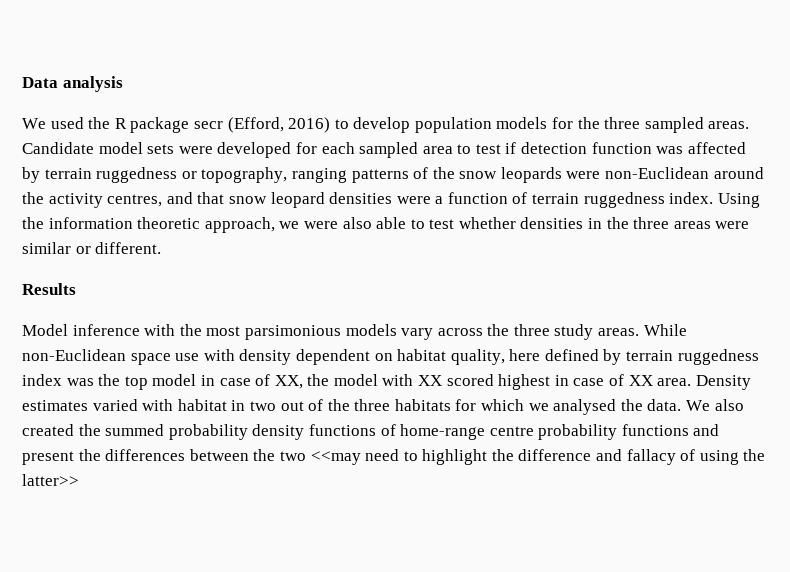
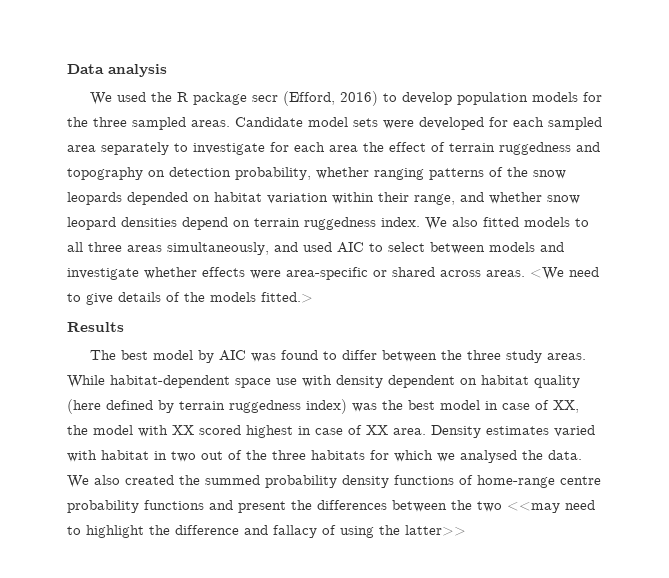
- Candidate model sets were developed for each sampled area to test if detection function was affected by terrain ruggedness or topography, ranging patterns of the snow leopards were non-Euclidean around the activity centres, and that snow leopard densities were a function of terrain ruggedness index. Using the information theoretic approach, we were also able to test whether densities in the three areas were similar or different.
+ Candidate model sets were developed for each sampled area separately to investigate for each area the effect of terrain ruggedness and topography on detection probability, whether ranging patterns of the snow leopards depended on habitat variation within their range, and whether snow leopard densities depend on terrain ruggedness index. We also fitted models to all three areas simultaneously, and used AIC to select between models and investigate whether effects were area-specific or shared across areas. <We need to give details of the models fitted.>
  Results
- Model inference with the most parsimonious models vary across the three study areas.
+ The best model by AIC was found to differ between the three study areas.
- While non-Euclidean space use with density dependent on habitat quality, here defined by terrain ruggedness index was the top model in case of XX, the model with XX scored highest in case of XX area.
+ While habitat-dependent space use with density dependent on habitat quality (here defined by terrain ruggedness index) was the best model in case of XX, the model with XX scored highest in case of XX area.

